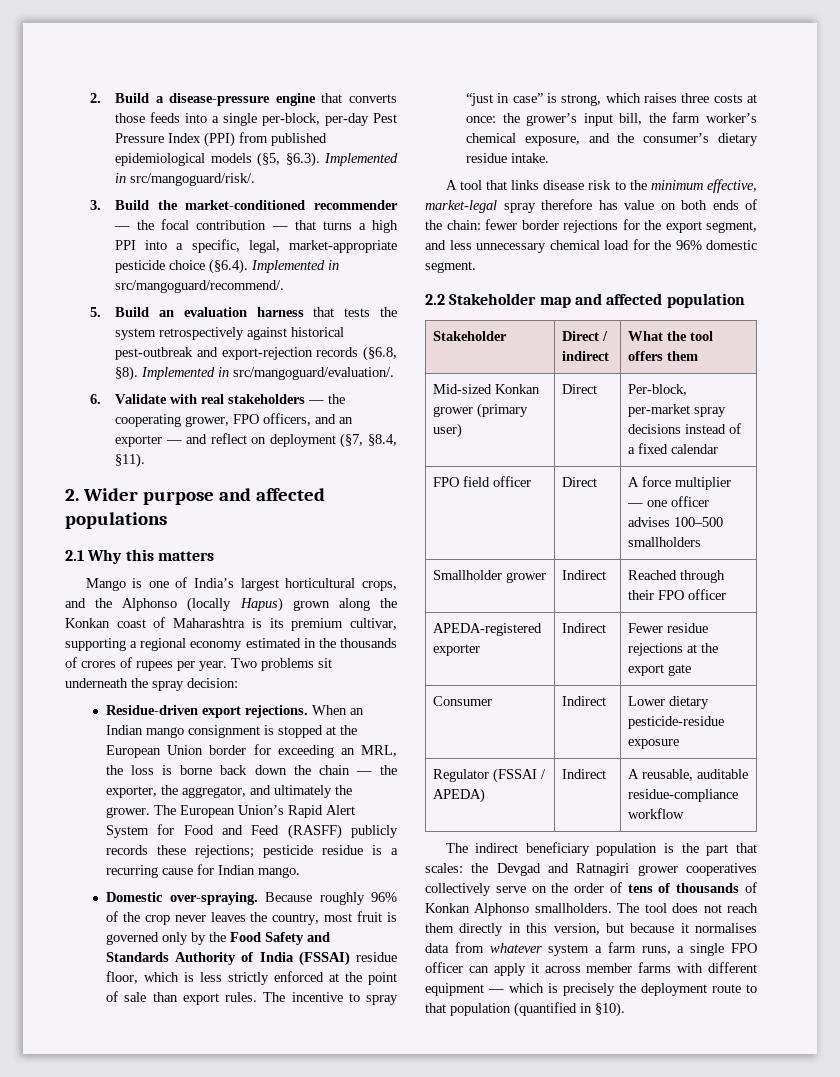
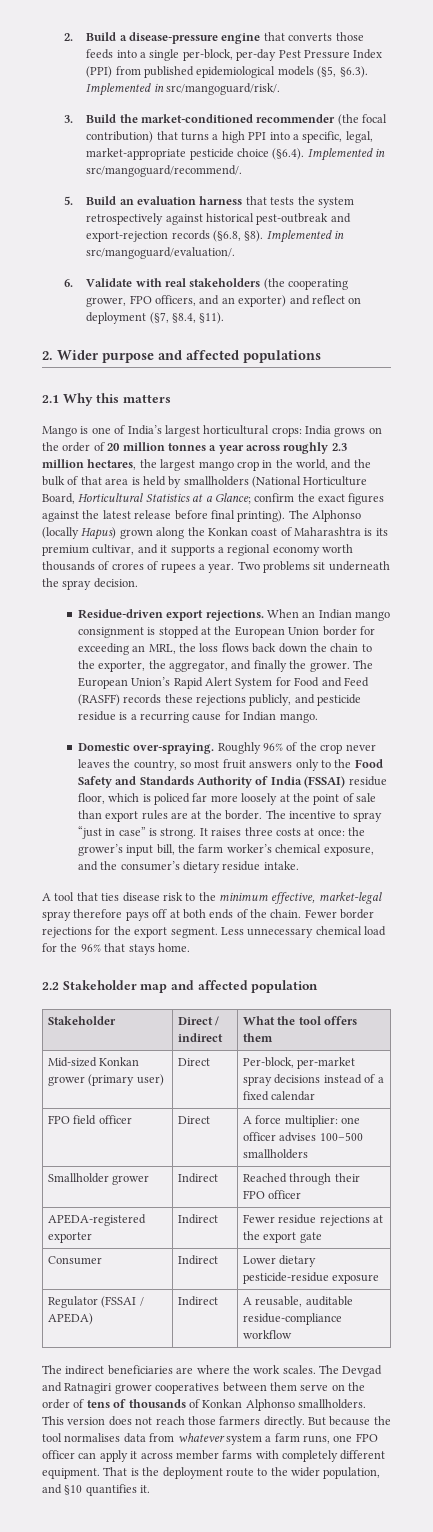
- 3. Build the market-conditioned recommender — the focal contribution — that turns a high PPI into a specific, legal, market-appropriate pesticide choice (§6.4). Implemented in src/mangoguard/recommend/.
+ 3. Build the market-conditioned recommender (the focal contribution) that turns a high PPI into a specific, legal, market-appropriate pesticide choice (§6.4). Implemented in src/mangoguard/recommend/.
- 6. Validate with real stakeholders — the cooperating grower, FPO officers, and an exporter — and reflect on deployment (§7, §8.4, §11).
+ 6. Validate with real stakeholders (the cooperating grower, FPO officers, and an exporter) and reflect on deployment (§7, §8.4, §11).
- Mango is one of India’s largest horticultural crops, and the Alphonso (locally Hapus) grown along the Konkan coast of Maharashtra is its premium cultivar, supporting a regional economy estimated in the thousands of crores of rupees per year.
+ Mango is one of India’s largest horticultural crops: India grows on the order of 20 million tonnes a year across roughly 2.3 million hectares, the largest mango crop in the world, and the bulk of that area is held by smallholders (National Horticulture Board, Horticultural Statistics at a Glance; confirm the exact figures against the latest release before final printing). The Alphonso (locally Hapus) grown along the Konkan coast of Maharashtra is its premium cultivar, and it supports a regional economy worth thousands of crores of rupees a year.
- Two problems sit underneath the spray decision:
+ Two problems sit underneath the spray decision.
- When an Indian mango consignment is stopped at the European Union border for exceeding an MRL, the loss is borne back down the chain — the exporter, the aggregator, and ultimately the grower.
+ When an Indian mango consignment is stopped at the European Union border for exceeding an MRL, the loss flows back down the chain to the exporter, the aggregator, and finally the grower.
- The European Union’s Rapid Alert System for Food and Feed (RASFF) publicly records these rejections; pesticide residue is a recurring cause for Indian mango.
+ The European Union’s Rapid Alert System for Food and Feed (RASFF) records these rejections publicly, and pesticide residue is a recurring cause for Indian mango.
- Because roughly 96% of the crop never leaves the country, most fruit is governed only by the Food Safety and Standards Authority of India (FSSAI) residue floor, which is less strictly enforced at the point of sale than export rules.
+ Roughly 96% of the crop never leaves the country, so most fruit answers only to the Food Safety and Standards Authority of India (FSSAI) residue floor, which is policed far more loosely at the point of sale than export rules are at the border.
- The incentive to spray “just in case” is strong, which raises three costs at once: the grower’s input bill, the farm worker’s chemical exposure, and the consumer’s dietary residue intake.
+ The incentive to spray “just in case” is strong. It raises three costs at once: the grower’s input bill, the farm worker’s chemical exposure, and the consumer’s dietary residue intake.
- A tool that links disease risk to the minimum effective, market-legal spray therefore has value on both ends of the chain: fewer border rejections for the export segment, and less unnecessary chemical load for the 96% domestic segment.
+ A tool that ties disease risk to the minimum effective, market-legal spray therefore pays off at both ends of the chain. Fewer border rejections for the export segment. Less unnecessary chemical load for the 96% that stays home.
- FPO field officer | Direct | A force multiplier — one officer advises 100–500 smallholders
+ FPO field officer | Direct | A force multiplier: one officer advises 100–500 smallholders
- The indirect beneficiary population is the part that scales: the Devgad and Ratnagiri grower cooperatives collectively serve on the order of tens of thousands of Konkan Alphonso smallholders.
+ The indirect beneficiaries are where the work scales. The Devgad and Ratnagiri grower cooperatives between them serve on the order of tens of thousands of Konkan Alphonso smallholders.
- The tool does not reach them directly in this version, but because it normalises data from whatever system a farm runs, a single FPO officer can apply it across member farms with different equipment — which is precisely the deployment route to that population (quantified in §10).
+ This version does not reach those farmers directly. But because the tool normalises data from whatever system a farm runs, one FPO officer can apply it across member farms with completely different equipment. That is the deployment route to the wider population, and §10 quantifies it.

